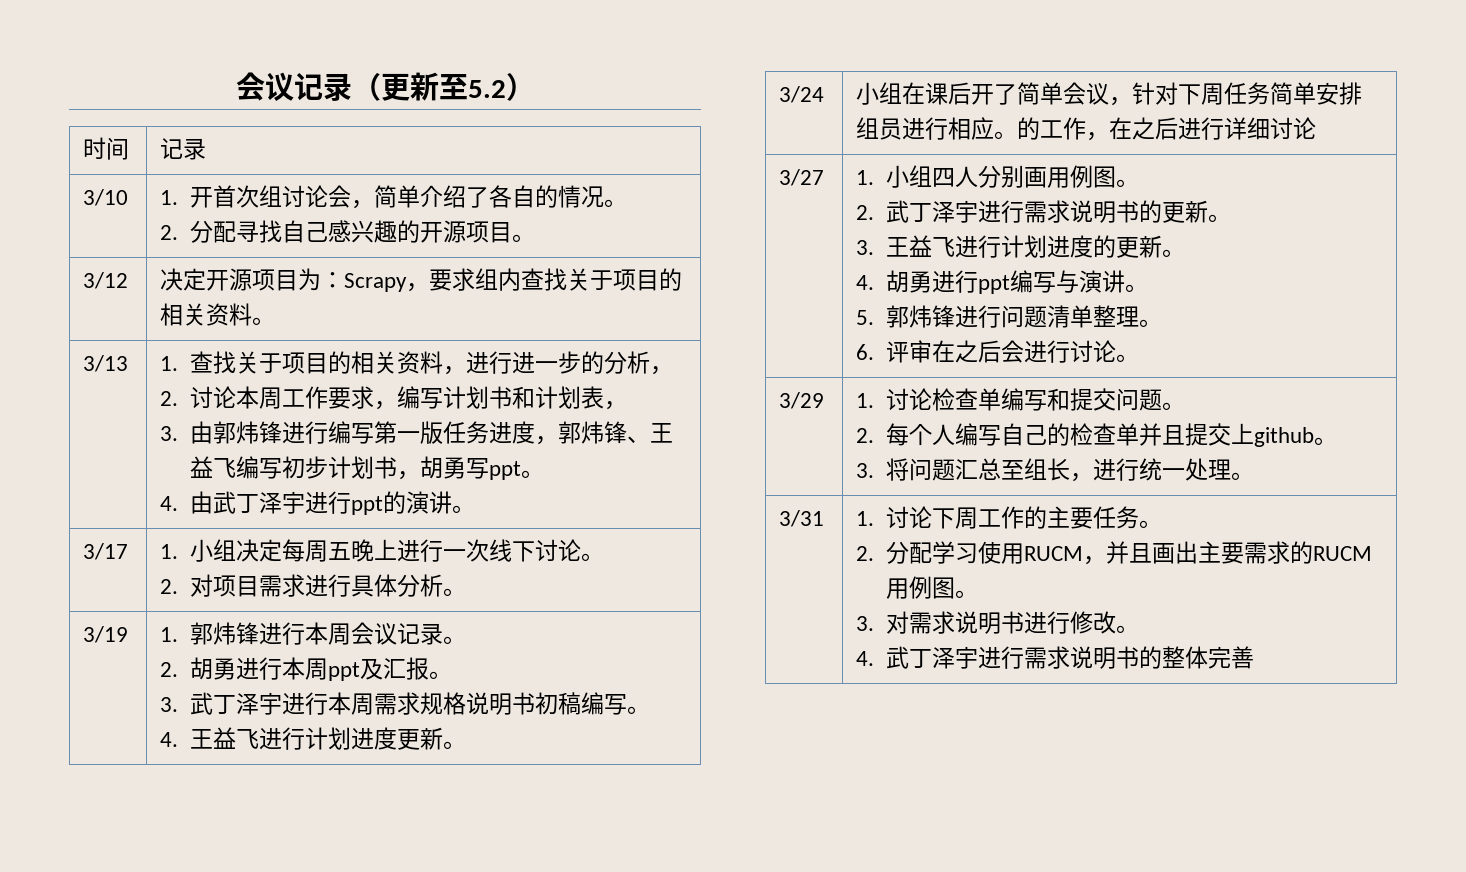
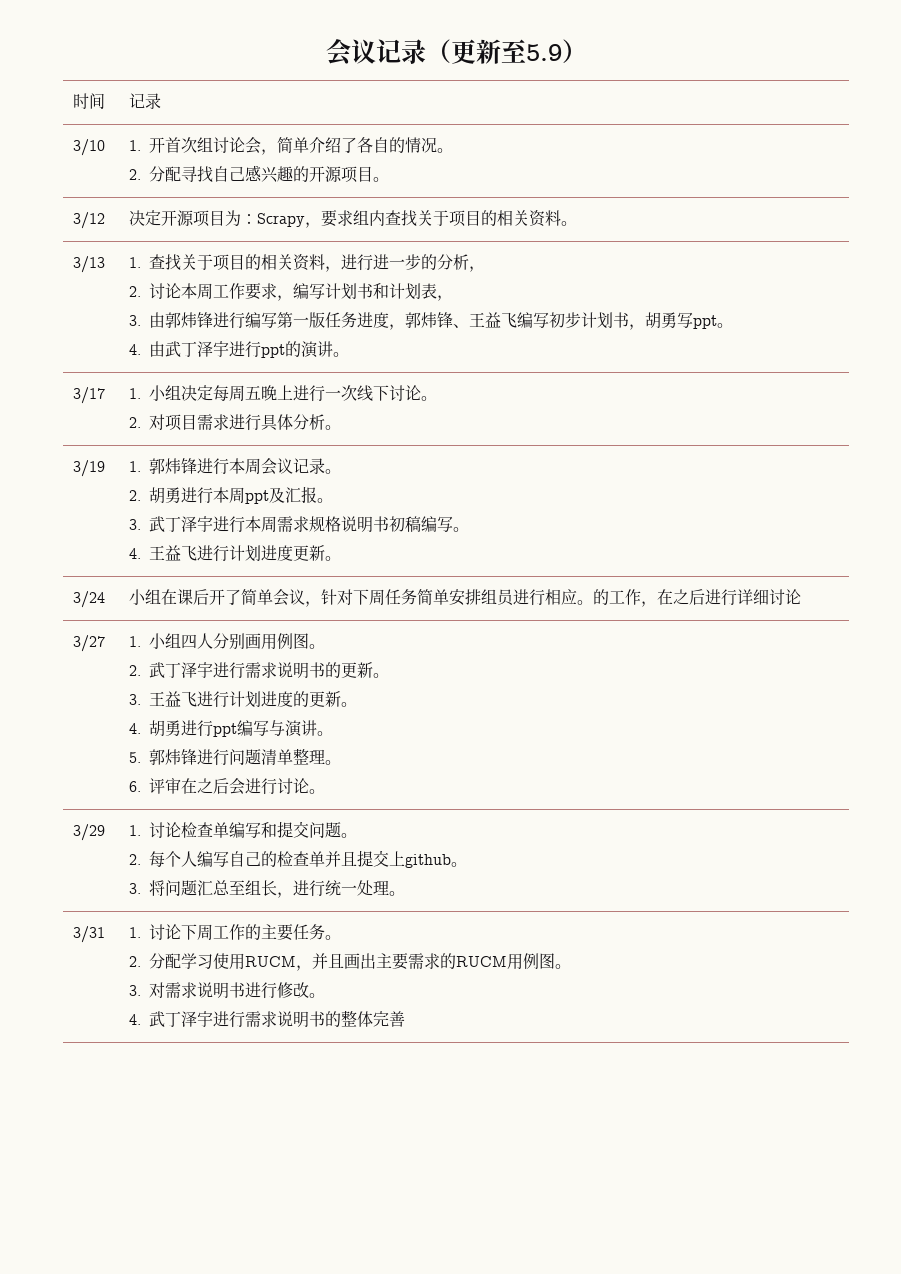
- 会议记录（更新至5.2）
+ 会议记录（更新至5.9）

